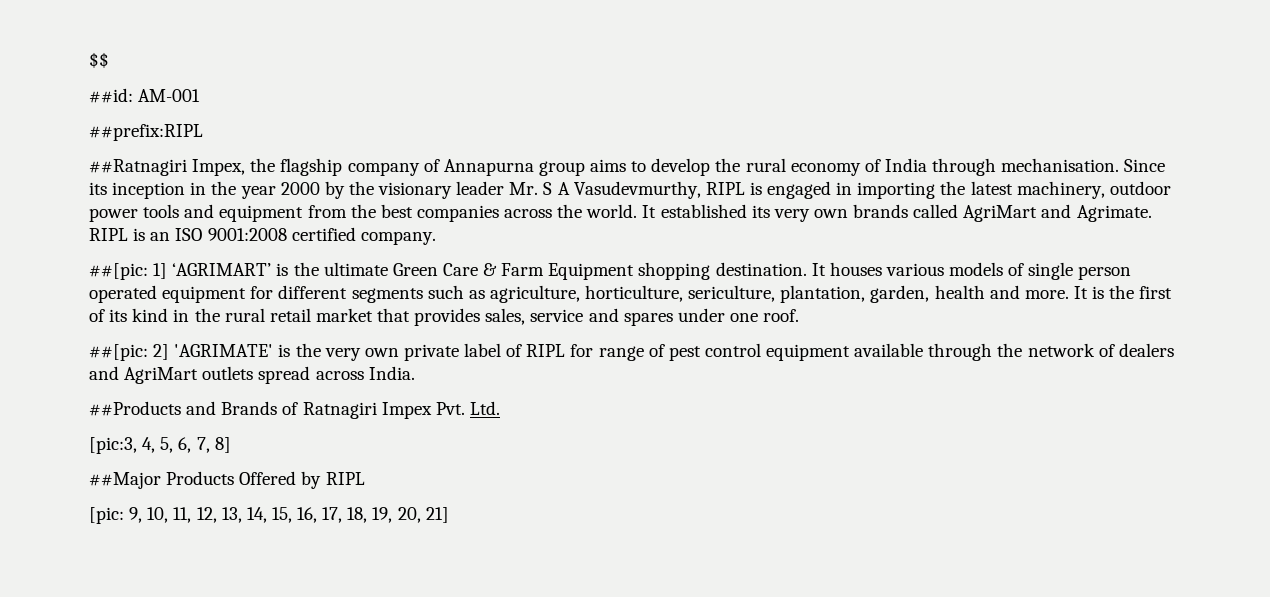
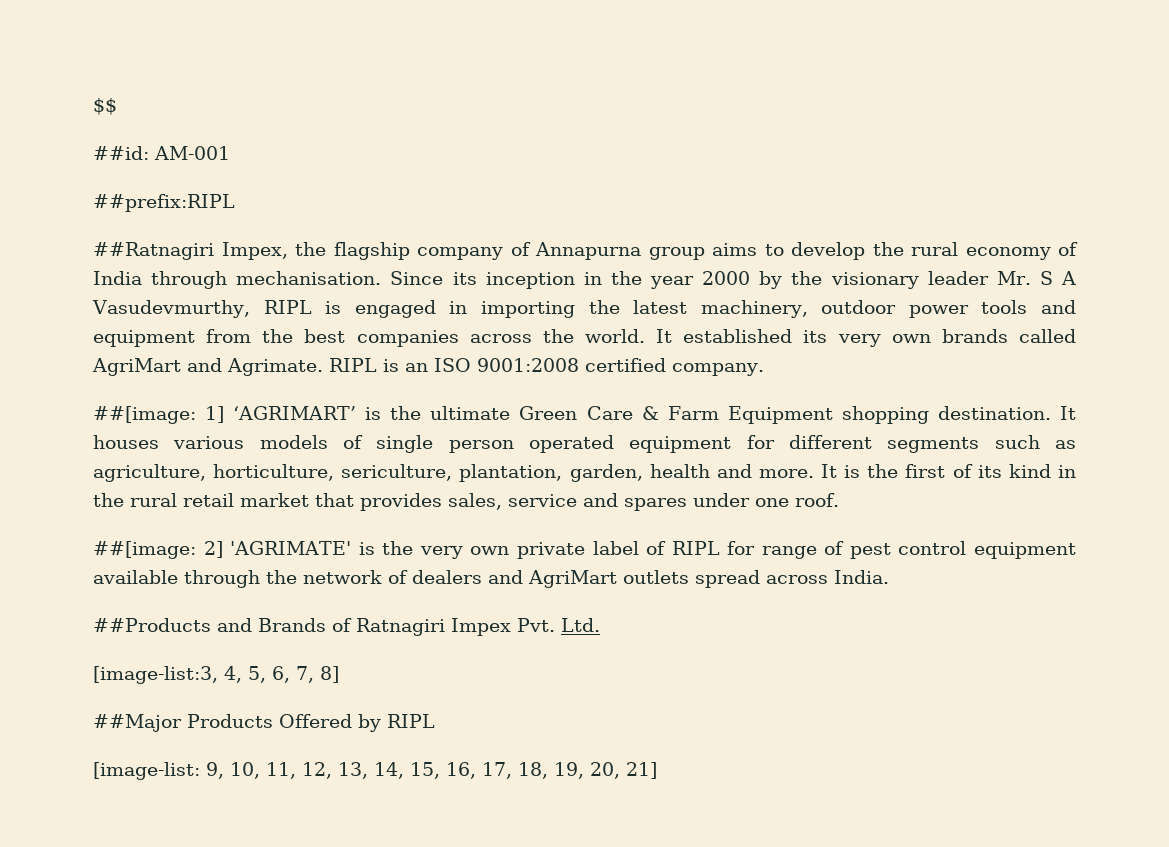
- ##[pic: 1] ‘AGRIMART’ is the ultimate Green Care & Farm Equipment shopping destination.
+ ##[image: 1] ‘AGRIMART’ is the ultimate Green Care & Farm Equipment shopping destination.
- ##[pic: 2] 'AGRIMATE' is the very own private label of RIPL for range of pest control equipment available through the network of dealers and AgriMart outlets spread across India.
+ ##[image: 2] 'AGRIMATE' is the very own private label of RIPL for range of pest control equipment available through the network of dealers and AgriMart outlets spread across India.
- [pic:3, 4, 5, 6, 7, 8]
+ [image-list:3, 4, 5, 6, 7, 8]
- [pic: 9, 10, 11, 12, 13, 14, 15, 16, 17, 18, 19, 20, 21]
+ [image-list: 9, 10, 11, 12, 13, 14, 15, 16, 17, 18, 19, 20, 21]

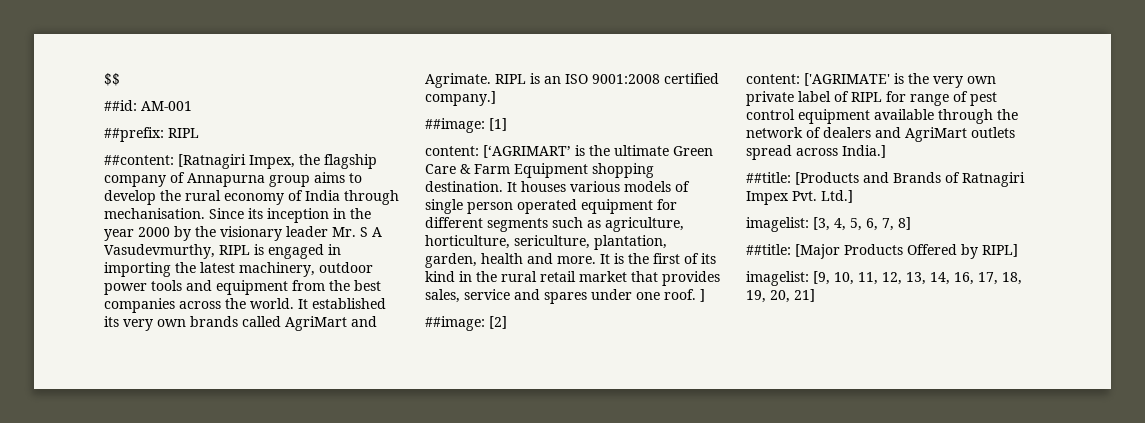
- ##prefix:RIPL
- ##Ratnagiri Impex, the flagship company of Annapurna group aims to develop the rural economy of India through mechanisation.
+ ##prefix: RIPL
+ ##content: [Ratnagiri Impex, the flagship company of Annapurna group aims to develop the rural economy of India through mechanisation.
- RIPL is an ISO 9001:2008 certified company.
- ##[image: 1] ‘AGRIMART’ is the ultimate Green Care & Farm Equipment shopping destination.
+ RIPL is an ISO 9001:2008 certified company.]
+ ##image: [1]
+ content: [‘AGRIMART’ is the ultimate Green Care & Farm Equipment shopping destination.
- It is the first of its kind in the rural retail market that provides sales, service and spares under one roof.
- ##[image: 2] 'AGRIMATE' is the very own private label of RIPL for range of pest control equipment available through the network of dealers and AgriMart outlets spread across India.
- ##Products and Brands of Ratnagiri Impex Pvt. Ltd.
- [image-list:3, 4, 5, 6, 7, 8]
+ It is the first of its kind in the rural retail market that provides sales, service and spares under one roof. ]
+ ##image: [2]
+ content: ['AGRIMATE' is the very own private label of RIPL for range of pest control equipment available through the network of dealers and AgriMart outlets spread across India.]
+ ##title: [Products and Brands of Ratnagiri Impex Pvt. Ltd.]
+ imagelist: [3, 4, 5, 6, 7, 8]
- ##Major Products Offered by RIPL
- [image-list: 9, 10, 11, 12, 13, 14, 15, 16, 17, 18, 19, 20, 21]
+ ##title: [Major Products Offered by RIPL]
+ imagelist: [9, 10, 11, 12, 13, 14, 16, 17, 18, 19, 20, 21]

